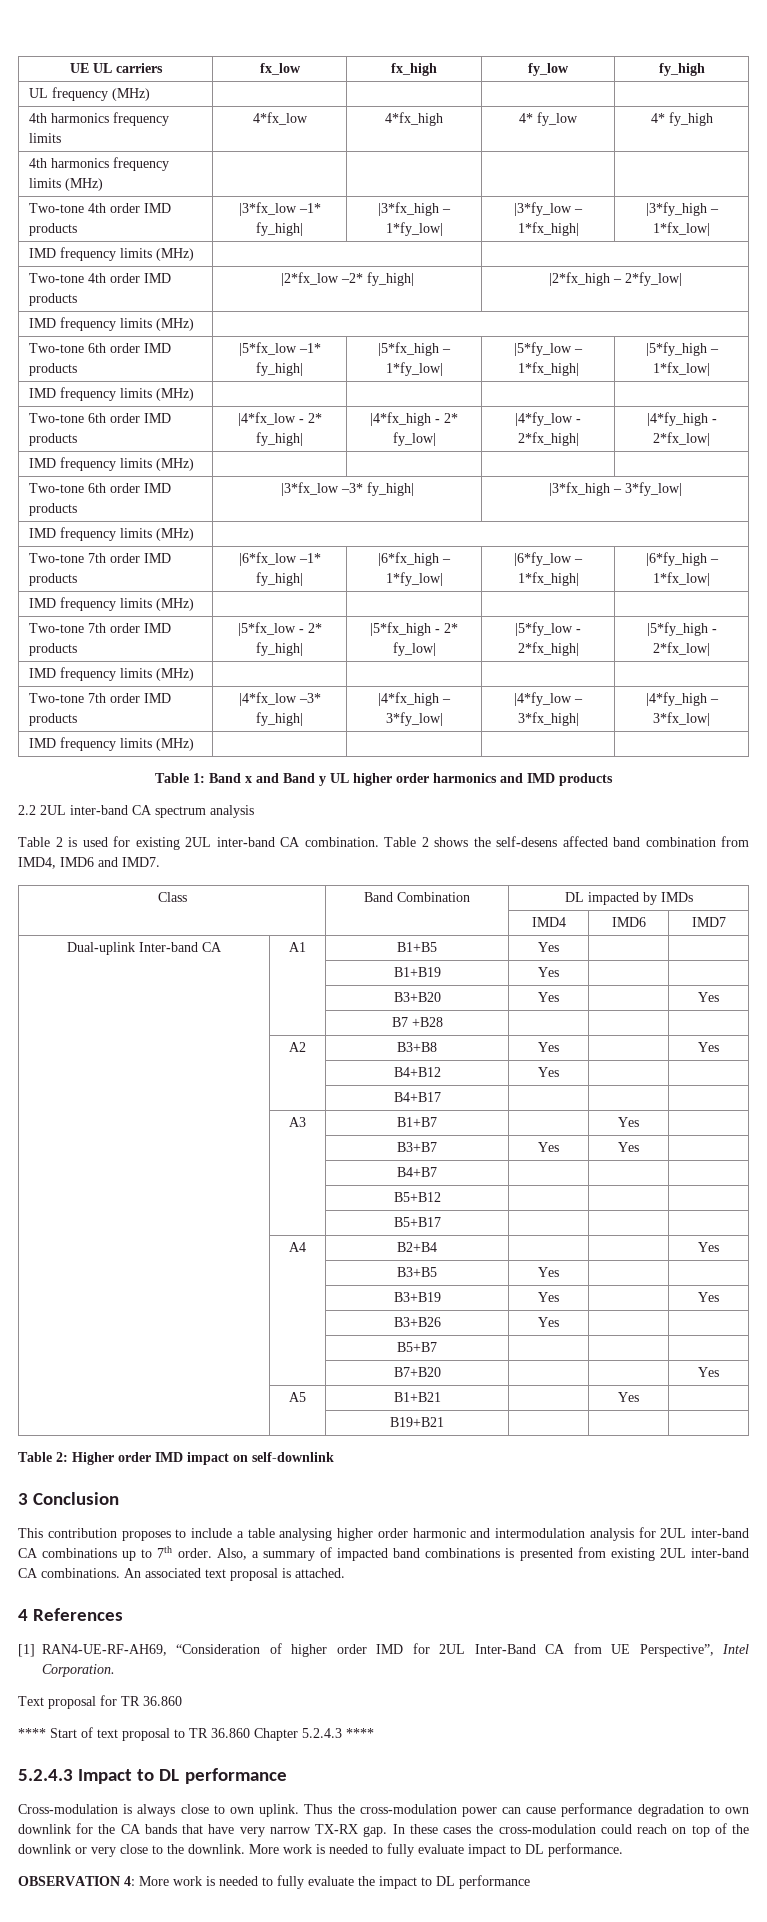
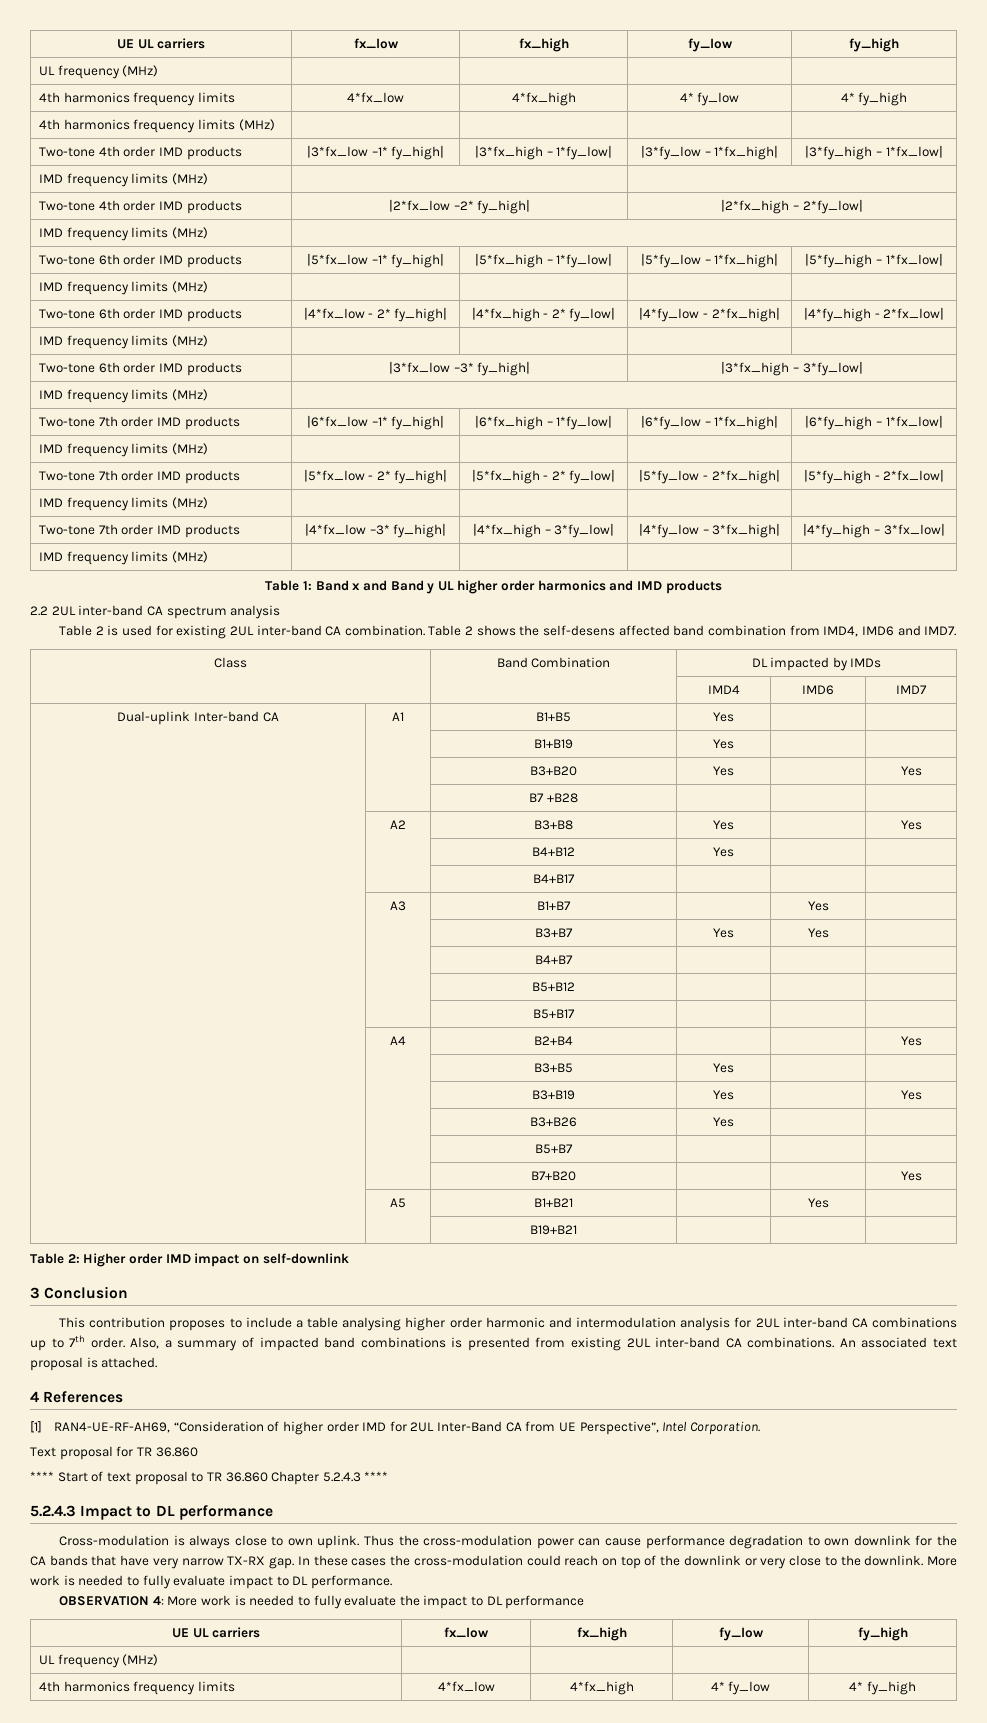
  OBSERVATION 4: More work is needed to fully evaluate the impact to DL performance
+ UE UL carriers | fx_low | fx_high | fy_low | fy_high
+ UL frequency (MHz) | | | |
+ 4th harmonics frequency limits | 4*fx_low | 4*fx_high | 4* fy_low | 4* fy_high

